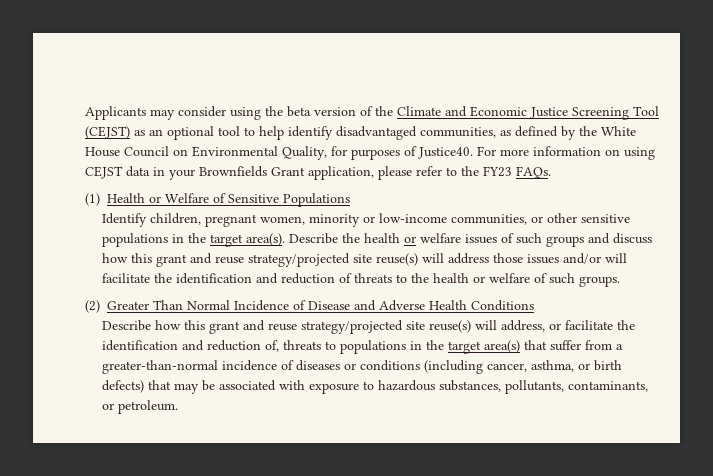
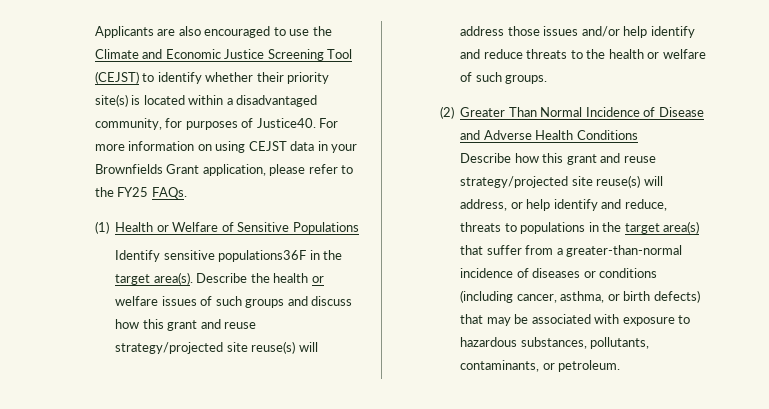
- Applicants may consider using the beta version of the Climate and Economic Justice Screening Tool (CEJST) as an optional tool to help identify disadvantaged communities, as defined by the White House Council on Environmental Quality, for purposes of Justice40.
+ Applicants are also encouraged to use the Climate and Economic Justice Screening Tool (CEJST) to identify whether their priority site(s) is located within a disadvantaged community, for purposes of Justice40.
- For more information on using CEJST data in your Brownfields Grant application, please refer to the FY23 FAQs.
+ For more information on using CEJST data in your Brownfields Grant application, please refer to the FY25 FAQs.
- Identify children, pregnant women, minority or low-income communities, or other sensitive populations in the target area(s).
+ Identify sensitive populations36F in the target area(s).
- Describe the health or welfare issues of such groups and discuss how this grant and reuse strategy/projected site reuse(s) will address those issues and/or will facilitate the identification and reduction of threats to the health or welfare of such groups.
+ Describe the health or welfare issues of such groups and discuss how this grant and reuse strategy/projected site reuse(s) will address those issues and/or help identify and reduce threats to the health or welfare of such groups.
- Describe how this grant and reuse strategy/projected site reuse(s) will address, or facilitate the identification and reduction of, threats to populations in the target area(s) that suffer from a greater-than-normal incidence of diseases or conditions (including cancer, asthma, or birth defects) that may be associated with exposure to hazardous substances, pollutants, contaminants, or petroleum.
+ Describe how this grant and reuse strategy/projected site reuse(s) will address, or help identify and reduce, threats to populations in the target area(s) that suffer from a greater-than-normal incidence of diseases or conditions (including cancer, asthma, or birth defects) that may be associated with exposure to hazardous substances, pollutants, contaminants, or petroleum.

